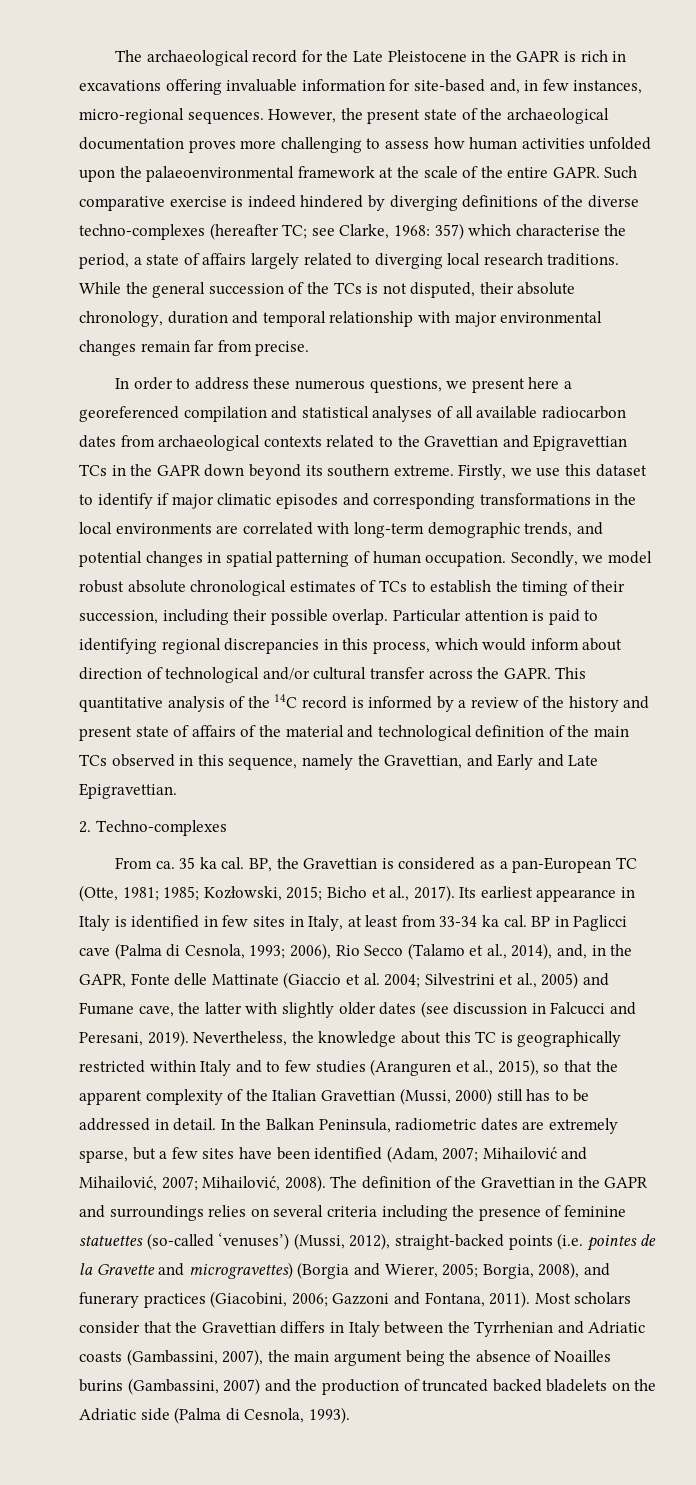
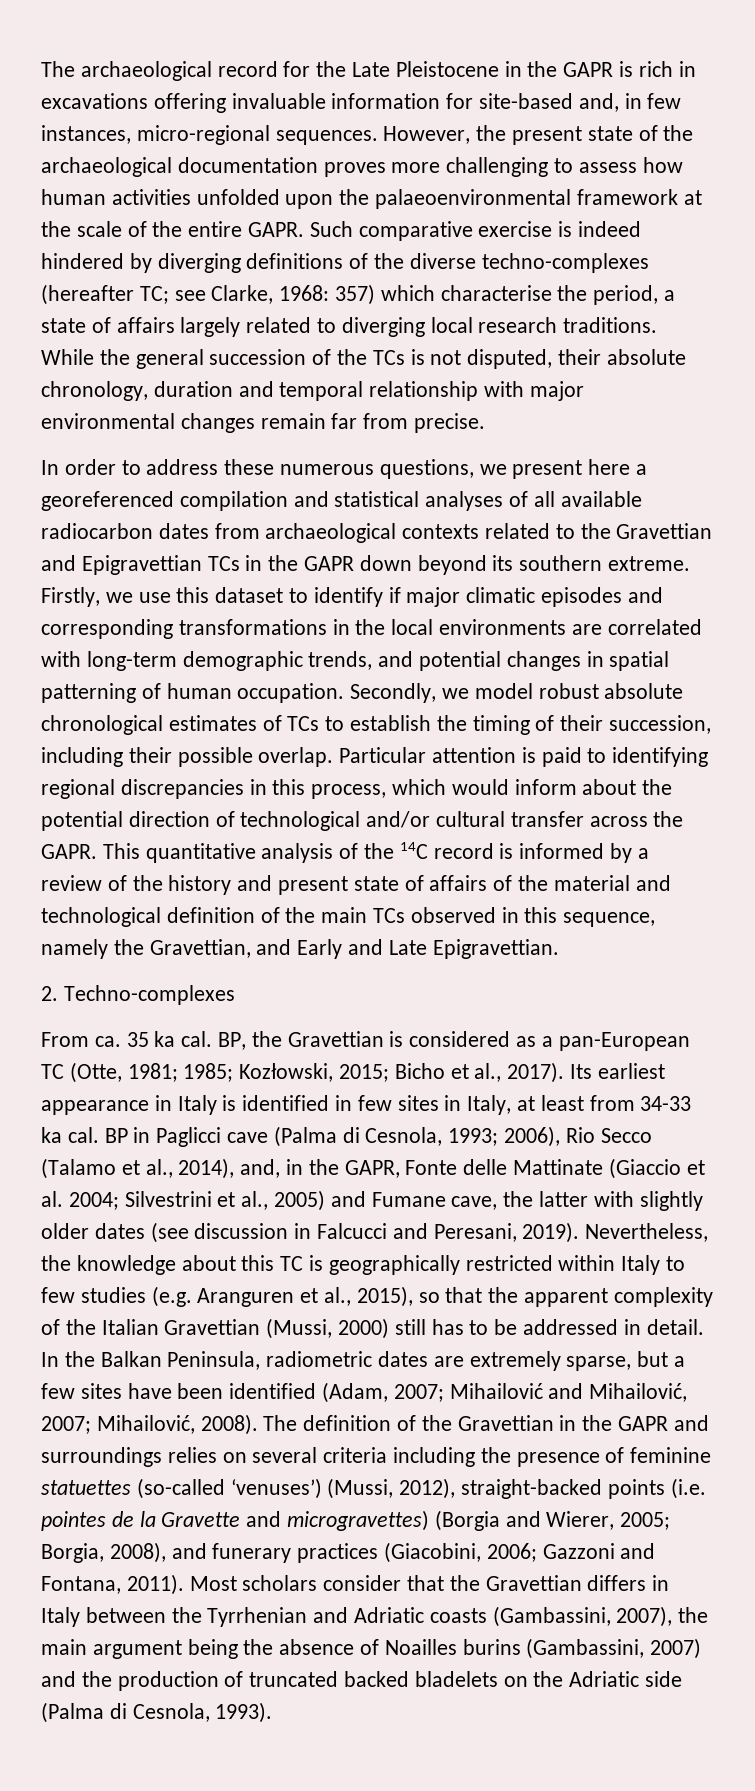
- Particular attention is paid to identifying regional discrepancies in this process, which would inform about direction of technological and/or cultural transfer across the GAPR.
+ Particular attention is paid to identifying regional discrepancies in this process, which would inform about the potential direction of technological and/or cultural transfer across the GAPR.
- Its earliest appearance in Italy is identified in few sites in Italy, at least from 33-34 ka cal.
+ Its earliest appearance in Italy is identified in few sites in Italy, at least from 34-33 ka cal.
- Nevertheless, the knowledge about this TC is geographically restricted within Italy and to few studies (Aranguren et al., 2015), so that the apparent complexity of the Italian Gravettian (Mussi, 2000) still has to be addressed in detail.
+ Nevertheless, the knowledge about this TC is geographically restricted within Italy to few studies (e.g. Aranguren et al., 2015), so that the apparent complexity of the Italian Gravettian (Mussi, 2000) still has to be addressed in detail.

